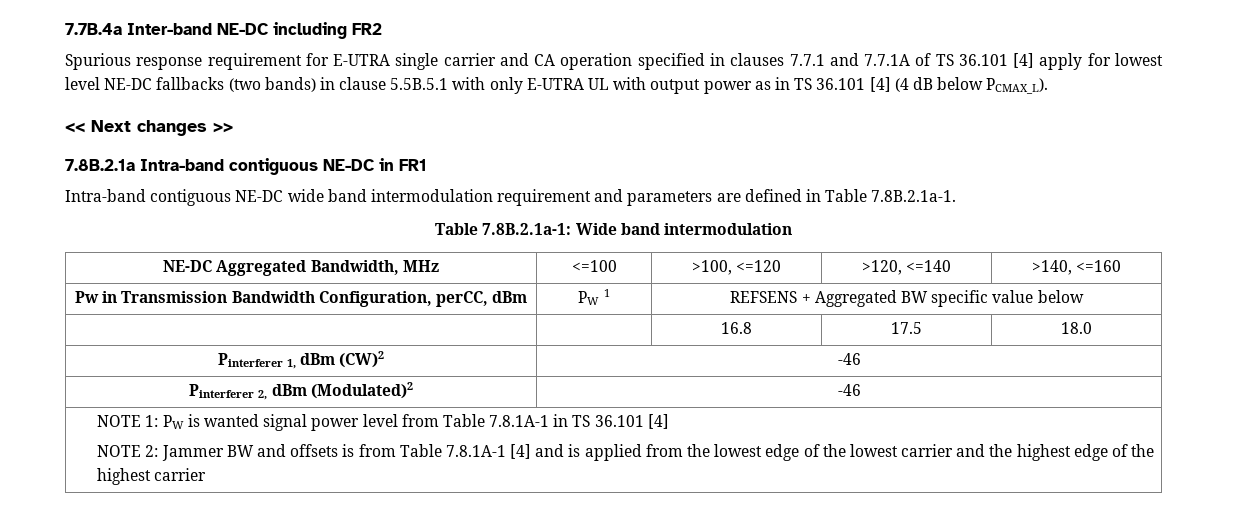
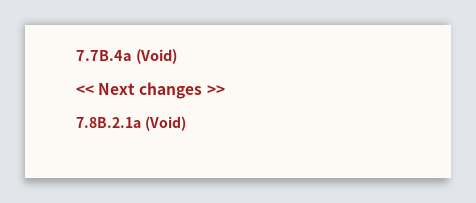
- 7.7B.4a Inter-band NE-DC including FR2
- Spurious response requirement for E-UTRA single carrier and CA operation specified in clauses 7.7.1 and 7.7.1A of TS 36.101 [4] apply for lowest level NE-DC fallbacks (two bands) in clause 5.5B.5.1 with only E-UTRA UL with output power as in TS 36.101 [4] (4 dB below PCMAX_L).
+ 7.7B.4a (Void)
- 7.8B.2.1a Intra-band contiguous NE-DC in FR1
- Intra-band contiguous NE-DC wide band intermodulation requirement and parameters are defined in Table 7.8B.2.1a-1.
- Table 7.8B.2.1a-1: Wide band intermodulation
- NE-DC Aggregated Bandwidth, MHz | <=100 | >100, <=120 | >120, <=140 | >140, <=160
- Pw in Transmission Bandwidth Configuration, perCC, dBm | PW 1 | REFSENS + Aggregated BW specific value below
- | | 16.8 | 17.5 | 18.0
- Pinterferer 1, dBm (CW)2 | -46
- Pinterferer 2, dBm (Modulated)2 | -46
- NOTE 1: PW is wanted signal power level from Table 7.8.1A-1 in TS 36.101 [4]
- NOTE 2: Jammer BW and offsets is from Table 7.8.1A-1 [4] and is applied from the lowest edge of the lowest carrier and the highest edge of the highest carrier
+ 7.8B.2.1a (Void)

